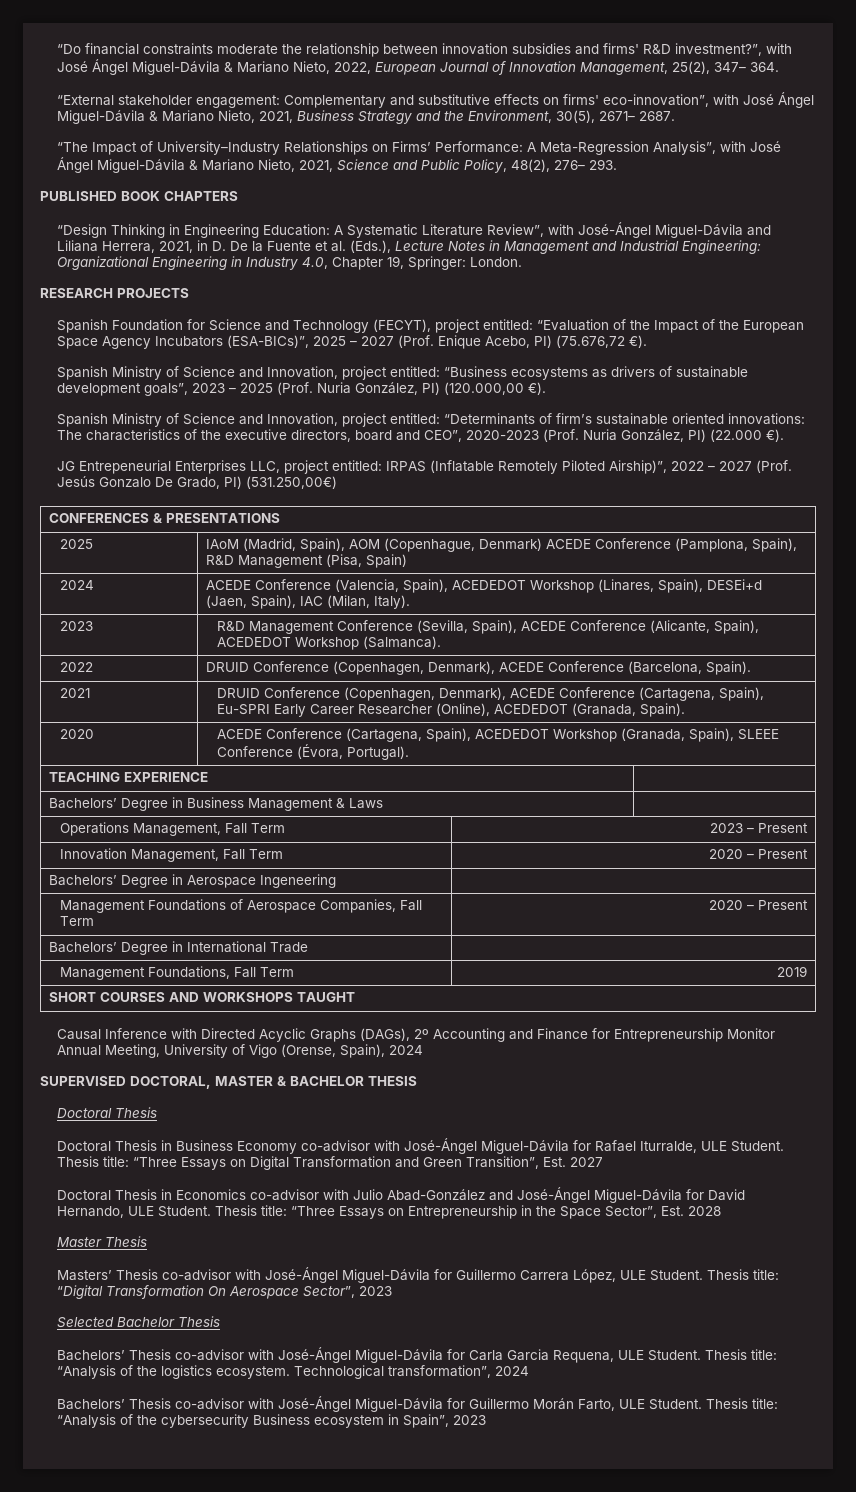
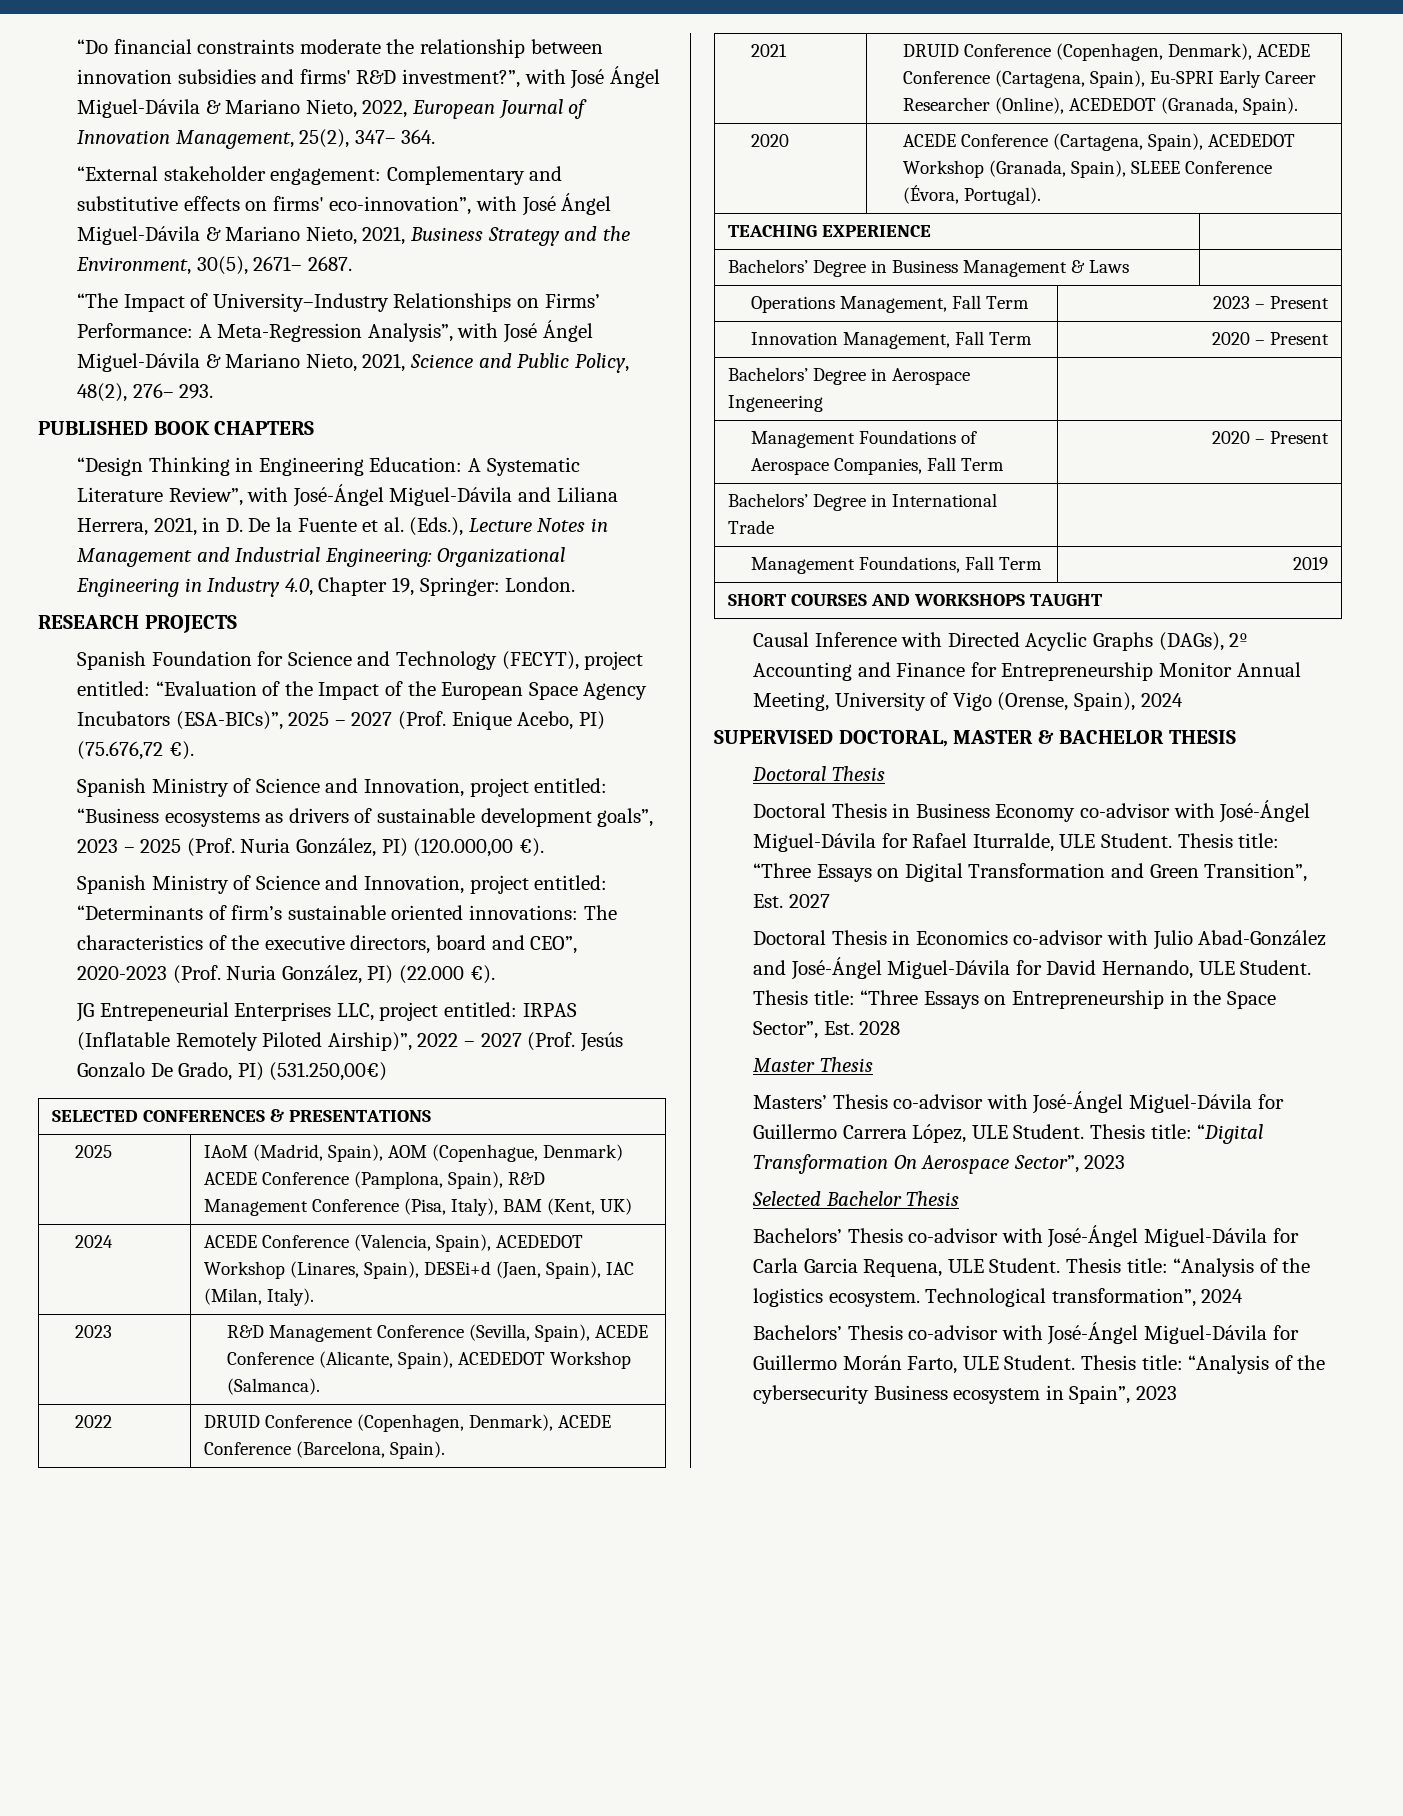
- CONFERENCES & PRESENTATIONS
+ SELECTED CONFERENCES & PRESENTATIONS
- 2025 | IAoM (Madrid, Spain), AOM (Copenhague, Denmark) ACEDE Conference (Pamplona, Spain), R&D Management (Pisa, Spain)
+ 2025 | IAoM (Madrid, Spain), AOM (Copenhague, Denmark) ACEDE Conference (Pamplona, Spain), R&D Management Conference (Pisa, Italy), BAM (Kent, UK)

